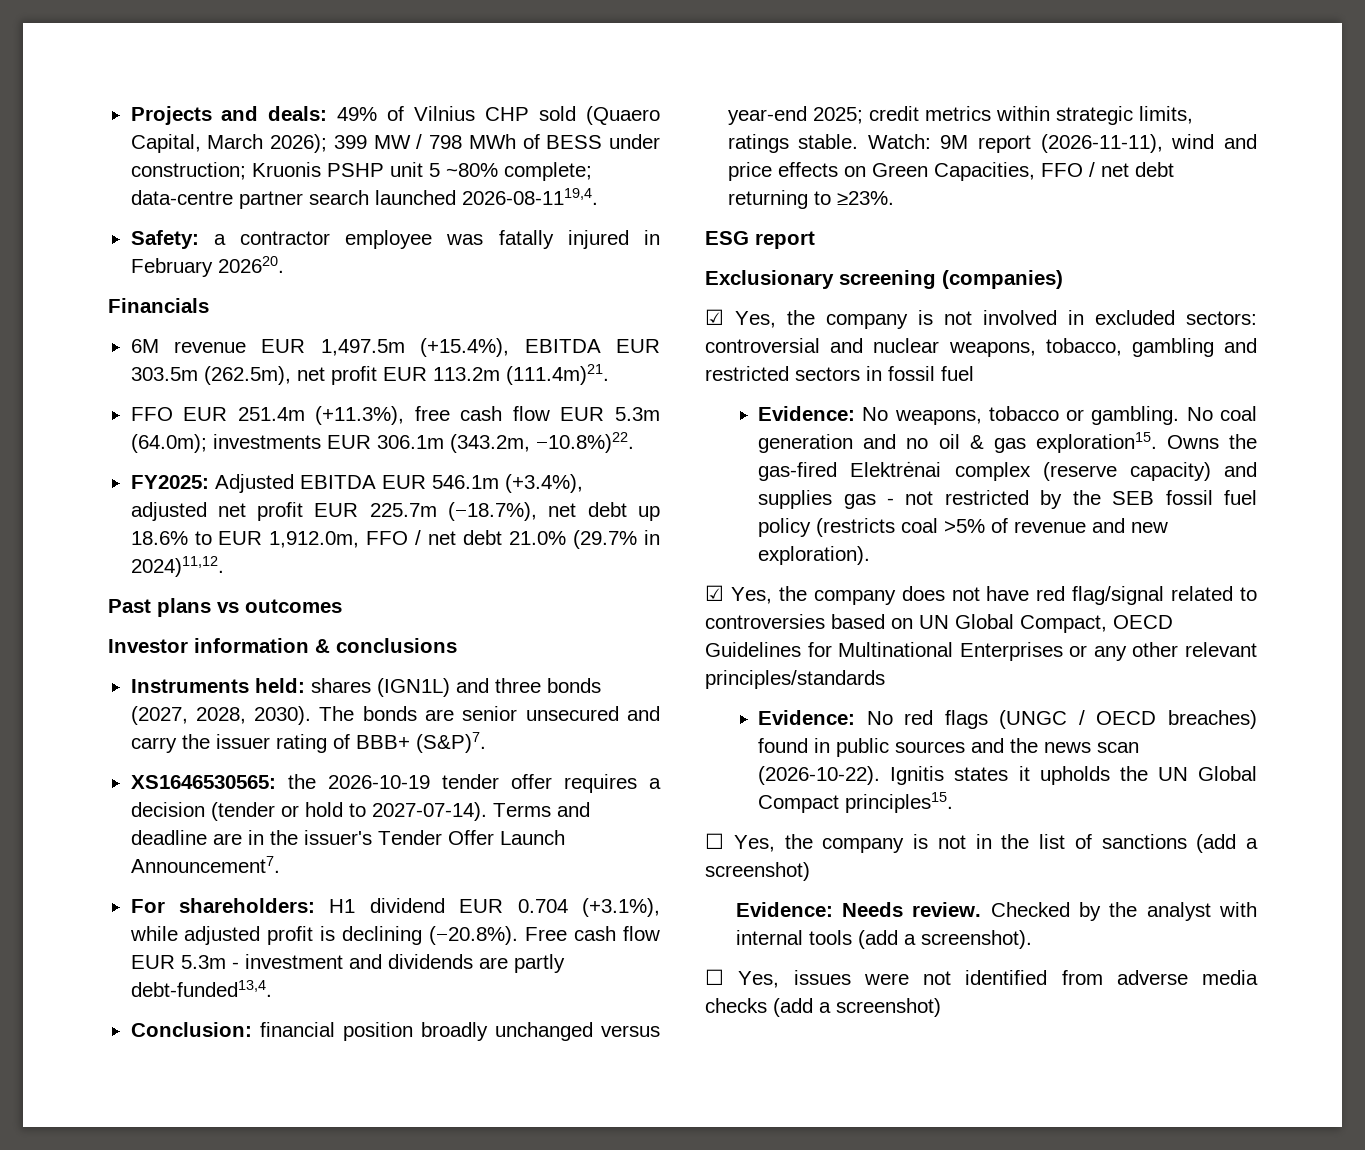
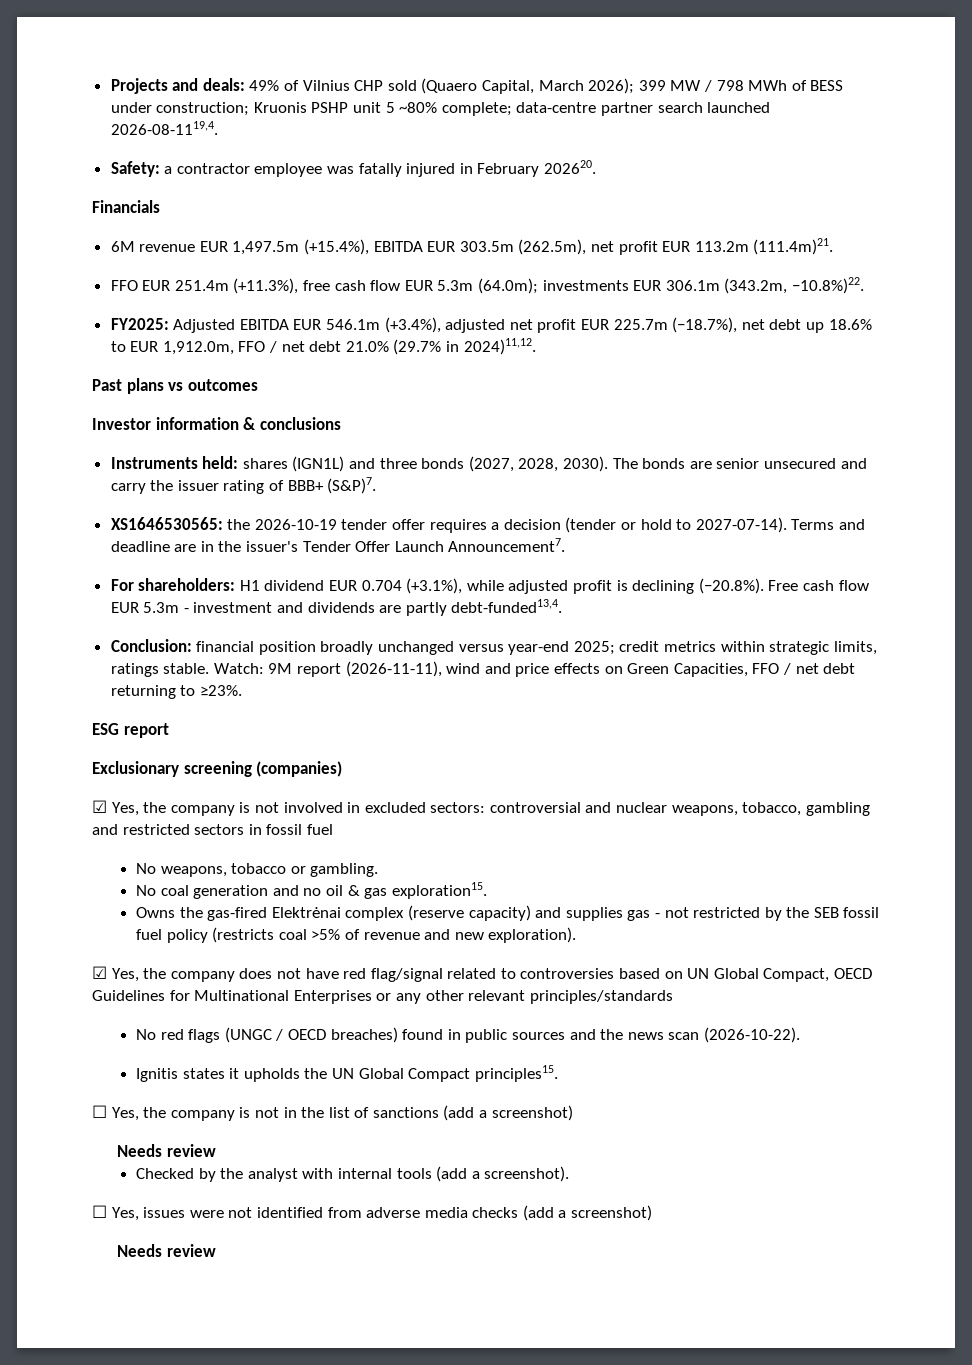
- Evidence: No weapons, tobacco or gambling. No coal generation and no oil & gas exploration15. Owns the gas-fired Elektrėnai complex (reserve capacity) and supplies gas - not restricted by the SEB fossil fuel policy (restricts coal >5% of revenue and new exploration).
+ No weapons, tobacco or gambling.
+ No coal generation and no oil & gas exploration15.
+ Owns the gas-fired Elektrėnai complex (reserve capacity) and supplies gas - not restricted by the SEB fossil fuel policy (restricts coal >5% of revenue and new exploration).
- Evidence: No red flags (UNGC / OECD breaches) found in public sources and the news scan (2026-10-22). Ignitis states it upholds the UN Global Compact principles15.
+ No red flags (UNGC / OECD breaches) found in public sources and the news scan (2026-10-22).
+ Ignitis states it upholds the UN Global Compact principles15.
  ☐ Yes, the company is not in the list of sanctions (add a screenshot)
- Evidence: Needs review. Checked by the analyst with internal tools (add a screenshot).
+ Needs review
+ Checked by the analyst with internal tools (add a screenshot).
  ☐ Yes, issues were not identified from adverse media checks (add a screenshot)
+ Needs review

